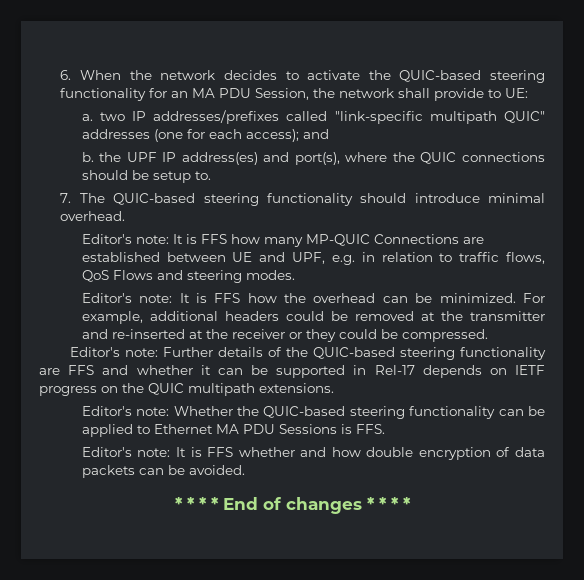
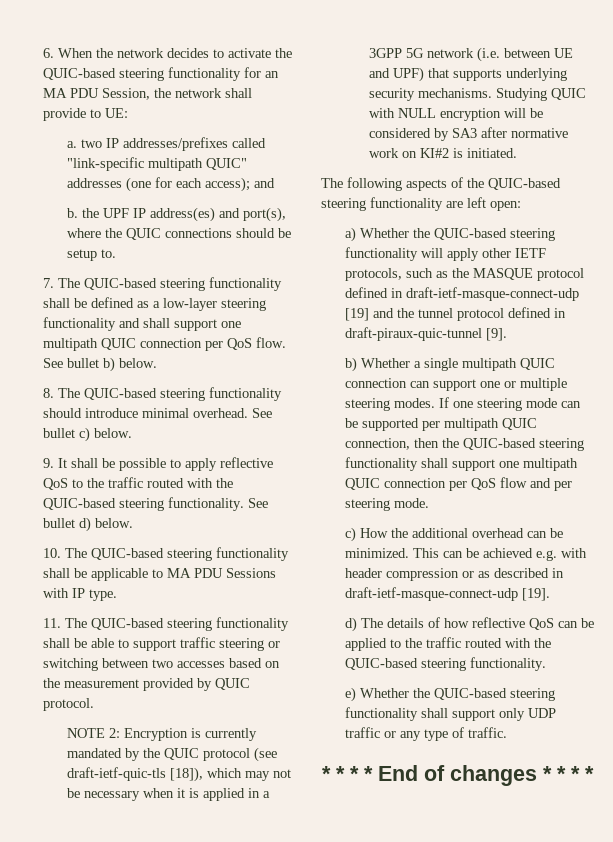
- 7. The QUIC-based steering functionality should introduce minimal overhead.
- Editor's note: It is FFS how many MP-QUIC Connections are established between UE and UPF, e.g. in relation to traffic flows, QoS Flows and steering modes.
- Editor's note: It is FFS how the overhead can be minimized. For example, additional headers could be removed at the transmitter and re-inserted at the receiver or they could be compressed.
- Editor's note: Further details of the QUIC-based steering functionality are FFS and whether it can be supported in Rel-17 depends on IETF progress on the QUIC multipath extensions.
- Editor's note: Whether the QUIC-based steering functionality can be applied to Ethernet MA PDU Sessions is FFS.
- Editor's note: It is FFS whether and how double encryption of data packets can be avoided.
+ 7. The QUIC-based steering functionality shall be defined as a low-layer steering functionality and shall support one multipath QUIC connection per QoS flow. See bullet b) below.
+ 8. The QUIC-based steering functionality should introduce minimal overhead. See bullet c) below.
+ 9. It shall be possible to apply reflective QoS to the traffic routed with the QUIC-based steering functionality. See bullet d) below.
+ 10. The QUIC-based steering functionality shall be applicable to MA PDU Sessions with IP type.
+ 11. The QUIC-based steering functionality shall be able to support traffic steering or switching between two accesses based on the measurement provided by QUIC protocol.
+ NOTE 2: Encryption is currently mandated by the QUIC protocol (see draft-ietf-quic-tls [18]), which may not be necessary when it is applied in a 3GPP 5G network (i.e. between UE and UPF) that supports underlying security mechanisms. Studying QUIC with NULL encryption will be considered by SA3 after normative work on KI#2 is initiated.
+ The following aspects of the QUIC-based steering functionality are left open:
+ a) Whether the QUIC-based steering functionality will apply other IETF protocols, such as the MASQUE protocol defined in draft-ietf-masque-connect-udp [19] and the tunnel protocol defined in draft-piraux-quic-tunnel [9].
+ b) Whether a single multipath QUIC connection can support one or multiple steering modes. If one steering mode can be supported per multipath QUIC connection, then the QUIC-based steering functionality shall support one multipath QUIC connection per QoS flow and per steering mode.
+ c) How the additional overhead can be minimized. This can be achieved e.g. with header compression or as described in draft-ietf-masque-connect-udp [19].
+ d) The details of how reflective QoS can be applied to the traffic routed with the QUIC-based steering functionality.
+ e) Whether the QUIC-based steering functionality shall support only UDP traffic or any type of traffic.

